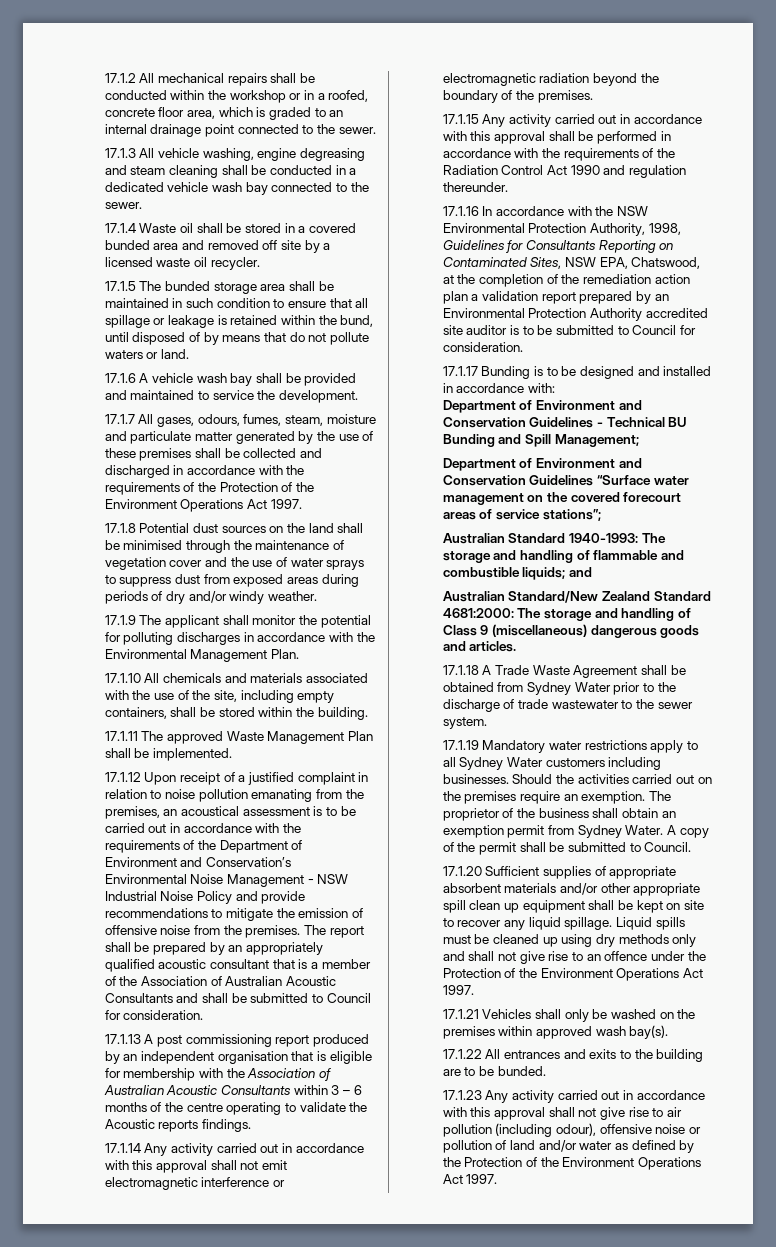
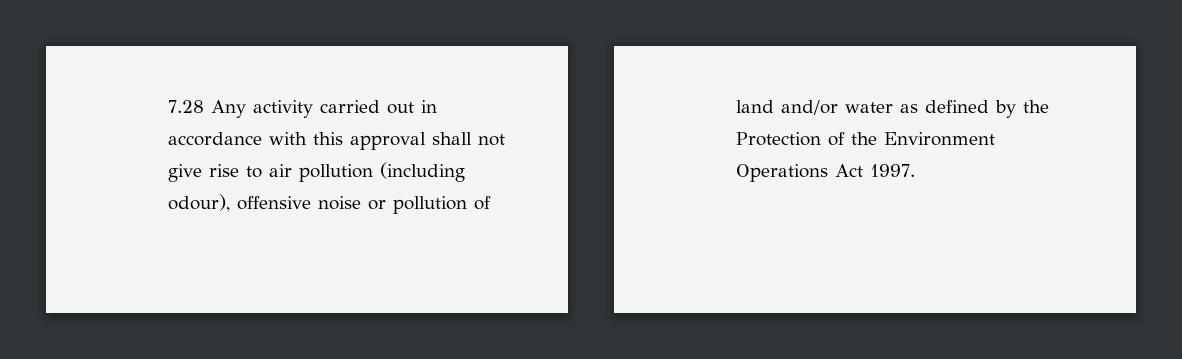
- 17.1.2 All mechanical repairs shall be conducted within the workshop or in a roofed, concrete floor area, which is graded to an internal drainage point connected to the sewer.
- 17.1.3 All vehicle washing, engine degreasing and steam cleaning shall be conducted in a dedicated vehicle wash bay connected to the sewer.
- 17.1.4 Waste oil shall be stored in a covered bunded area and removed off site by a licensed waste oil recycler.
- 17.1.5 The bunded storage area shall be maintained in such condition to ensure that all spillage or leakage is retained within the bund, until disposed of by means that do not pollute waters or land.
- 17.1.6 A vehicle wash bay shall be provided and maintained to service the development.
- 17.1.7 All gases, odours, fumes, steam, moisture and particulate matter generated by the use of these premises shall be collected and discharged in accordance with the requirements of the Protection of the Environment Operations Act 1997.
- 17.1.8 Potential dust sources on the land shall be minimised through the maintenance of vegetation cover and the use of water sprays to suppress dust from exposed areas during periods of dry and/or windy weather.
- 17.1.9 The applicant shall monitor the potential for polluting discharges in accordance with the Environmental Management Plan.
- 17.1.10 All chemicals and materials associated with the use of the site, including empty containers, shall be stored within the building.
- 17.1.11 The approved Waste Management Plan shall be implemented.
- 17.1.12 Upon receipt of a justified complaint in relation to noise pollution emanating from the premises, an acoustical assessment is to be carried out in accordance with the requirements of the Department of Environment and Conservation’s Environmental Noise Management - NSW Industrial Noise Policy and provide recommendations to mitigate the emission of offensive noise from the premises. The report shall be prepared by an appropriately qualified acoustic consultant that is a member of the Association of Australian Acoustic Consultants and shall be submitted to Council for consideration.
- 17.1.13 A post commissioning report produced by an independent organisation that is eligible for membership with the Association of Australian Acoustic Consultants within 3 – 6 months of the centre operating to validate the Acoustic reports findings.
- 17.1.14 Any activity carried out in accordance with this approval shall not emit electromagnetic interference or electromagnetic radiation beyond the boundary of the premises.
- 17.1.15 Any activity carried out in accordance with this approval shall be performed in accordance with the requirements of the Radiation Control Act 1990 and regulation thereunder.
- 17.1.16 In accordance with the NSW Environmental Protection Authority, 1998, Guidelines for Consultants Reporting on Contaminated Sites, NSW EPA, Chatswood, at the completion of the remediation action plan a validation report prepared by an Environmental Protection Authority accredited site auditor is to be submitted to Council for consideration.
- 17.1.17 Bunding is to be designed and installed in accordance with:
- Department of Environment and Conservation Guidelines - Technical BU Bunding and Spill Management;
- Department of Environment and Conservation Guidelines “Surface water management on the covered forecourt areas of service stations”;
- Australian Standard 1940-1993: The storage and handling of flammable and combustible liquids; and
- Australian Standard/New Zealand Standard 4681:2000: The storage and handling of Class 9 (miscellaneous) dangerous goods and articles.
- 17.1.18 A Trade Waste Agreement shall be obtained from Sydney Water prior to the discharge of trade wastewater to the sewer system.
- 17.1.19 Mandatory water restrictions apply to all Sydney Water customers including businesses. Should the activities carried out on the premises require an exemption. The proprietor of the business shall obtain an exemption permit from Sydney Water. A copy of the permit shall be submitted to Council.
- 17.1.20 Sufficient supplies of appropriate absorbent materials and/or other appropriate spill clean up equipment shall be kept on site to recover any liquid spillage. Liquid spills must be cleaned up using dry methods only and shall not give rise to an offence under the Protection of the Environment Operations Act 1997.
- 17.1.21 Vehicles shall only be washed on the premises within approved wash bay(s).
- 17.1.22 All entrances and exits to the building are to be bunded.
- 17.1.23 Any activity carried out in accordance with this approval shall not give rise to air pollution (including odour), offensive noise or pollution of land and/or water as defined by the Protection of the Environment Operations Act 1997.
+ 7.28 Any activity carried out in accordance with this approval shall not give rise to air pollution (including odour), offensive noise or pollution of land and/or water as defined by the Protection of the Environment Operations Act 1997.

